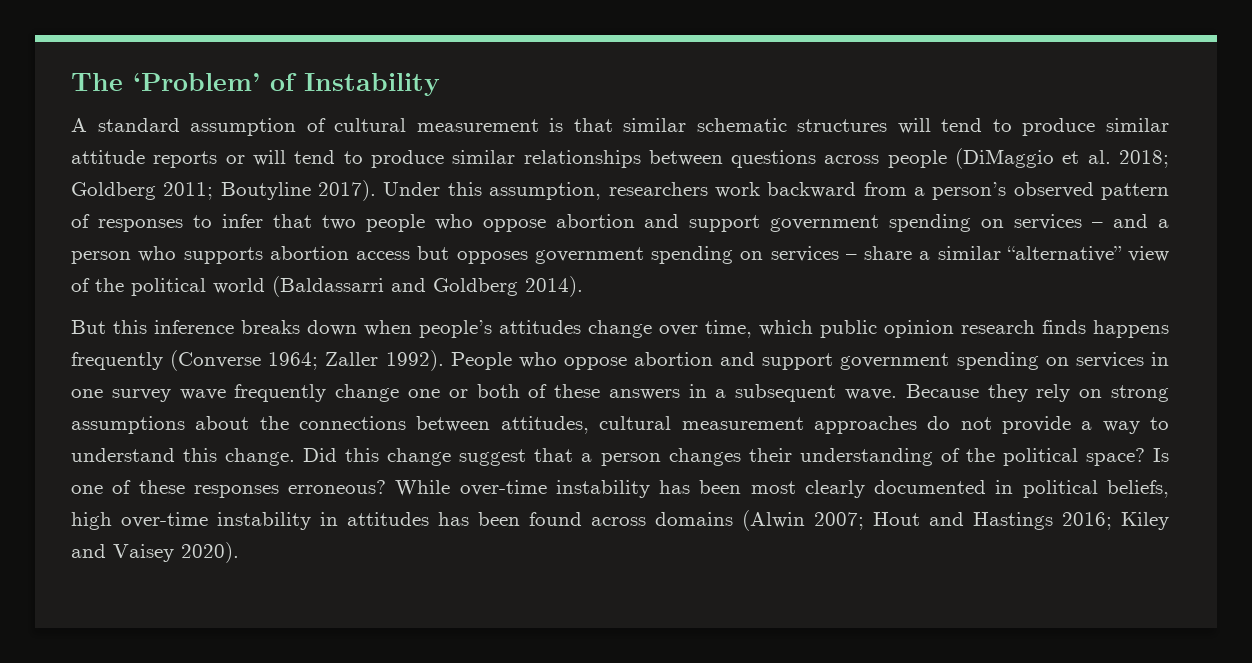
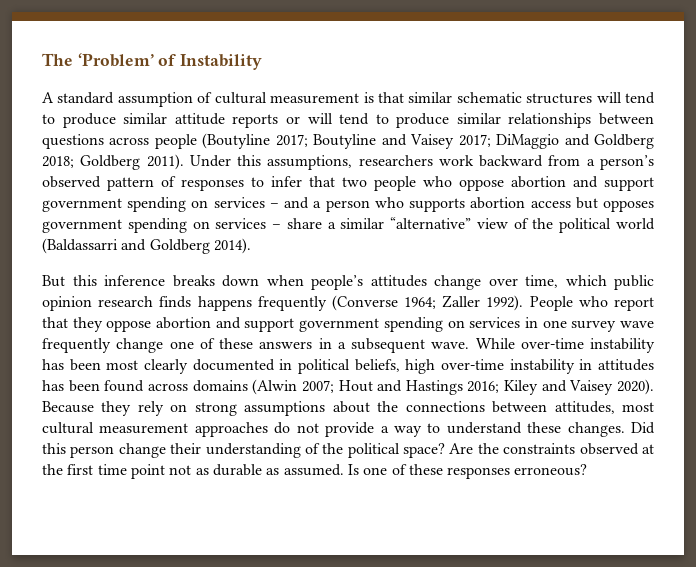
- A standard assumption of cultural measurement is that similar schematic structures will tend to produce similar attitude reports or will tend to produce similar relationships between questions across people (DiMaggio et al. 2018; Goldberg 2011; Boutyline 2017).
+ A standard assumption of cultural measurement is that similar schematic structures will tend to produce similar attitude reports or will tend to produce similar relationships between questions across people (Boutyline 2017; Boutyline and Vaisey 2017; DiMaggio and Goldberg 2018; Goldberg 2011).
- Under this assumption, researchers work backward from a person’s observed pattern of responses to infer that two people who oppose abortion and support government spending on services – and a person who supports abortion access but opposes government spending on services – share a similar “alternative” view of the political world (Baldassarri and Goldberg 2014).
+ Under this assumptions, researchers work backward from a person’s observed pattern of responses to infer that two people who oppose abortion and support government spending on services – and a person who supports abortion access but opposes government spending on services – share a similar “alternative” view of the political world (Baldassarri and Goldberg 2014).
- People who oppose abortion and support government spending on services in one survey wave frequently change one or both of these answers in a subsequent wave.
+ People who report that they oppose abortion and support government spending on services in one survey wave frequently change one of these answers in a subsequent wave.
- Because they rely on strong assumptions about the connections between attitudes, cultural measurement approaches do not provide a way to understand this change. Did this change suggest that a person changes their understanding of the political space? Is one of these responses erroneous?
+ Because they rely on strong assumptions about the connections between attitudes, most cultural measurement approaches do not provide a way to understand these changes. Did this person change their understanding of the political space? Are the constraints observed at the first time point not as durable as assumed. Is one of these responses erroneous?

